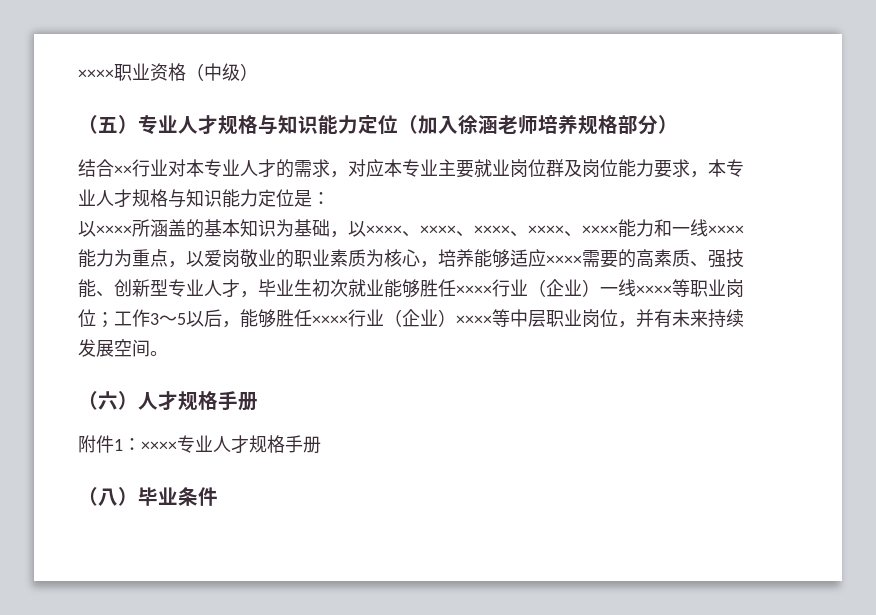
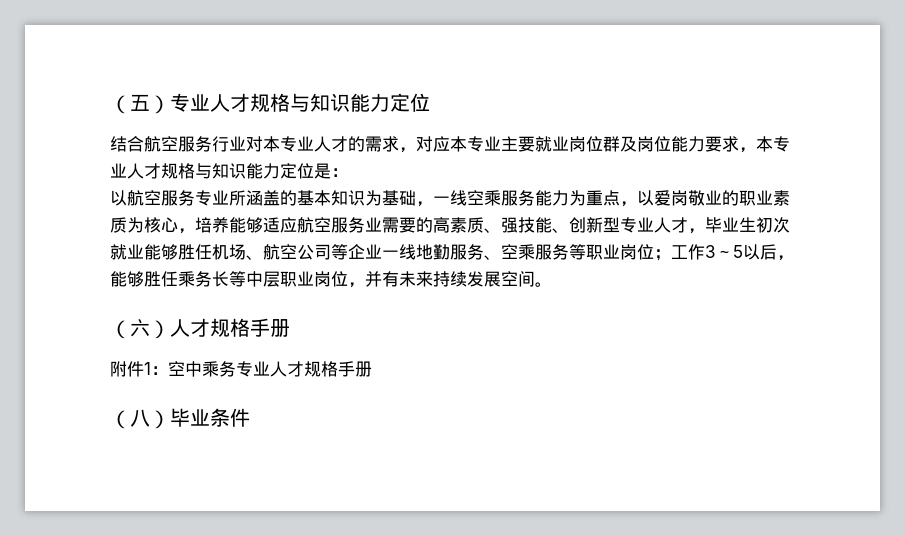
- ××××职业资格（中级）
- （五）专业人才规格与知识能力定位（加入徐涵老师培养规格部分）
+ （五）专业人才规格与知识能力定位
- 结合××行业对本专业人才的需求，对应本专业主要就业岗位群及岗位能力要求，本专业人才规格与知识能力定位是：
+ 结合航空服务行业对本专业人才的需求，对应本专业主要就业岗位群及岗位能力要求，本专业人才规格与知识能力定位是：
- 以××××所涵盖的基本知识为基础，以××××、××××、××××、××××、××××能力和一线××××能力为重点，以爱岗敬业的职业素质为核心，培养能够适应××××需要的高素质、强技能、创新型专业人才，毕业生初次就业能够胜任××××行业（企业）一线××××等职业岗位；工作3～5以后，能够胜任××××行业（企业）××××等中层职业岗位，并有未来持续发展空间。
+ 以航空服务专业所涵盖的基本知识为基础，一线空乘服务能力为重点，以爱岗敬业的职业素质为核心，培养能够适应航空服务业需要的高素质、强技能、创新型专业人才，毕业生初次就业能够胜任机场、航空公司等企业一线地勤服务、空乘服务等职业岗位；工作3～5以后，能够胜任乘务长等中层职业岗位，并有未来持续发展空间。
- 附件1：××××专业人才规格手册
+ 附件1：空中乘务专业人才规格手册

